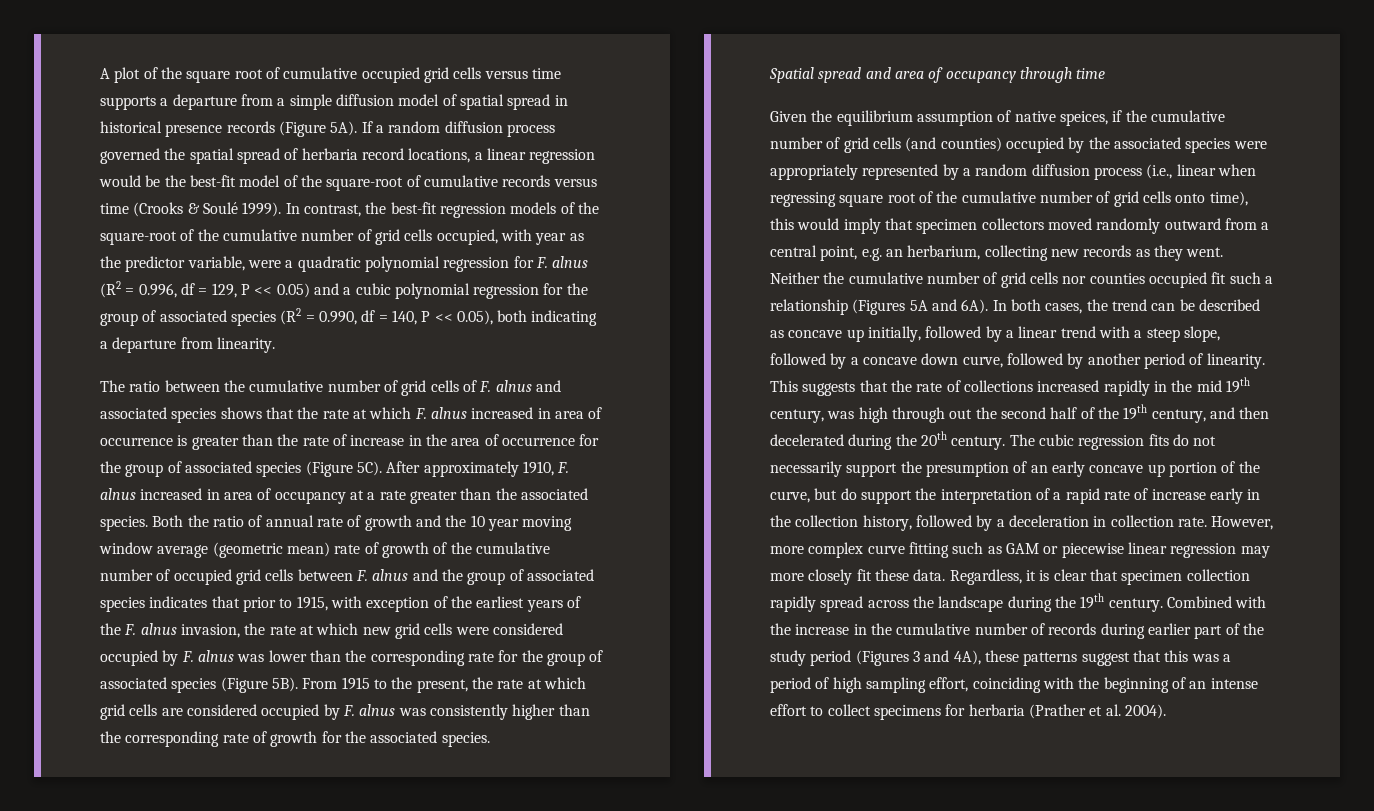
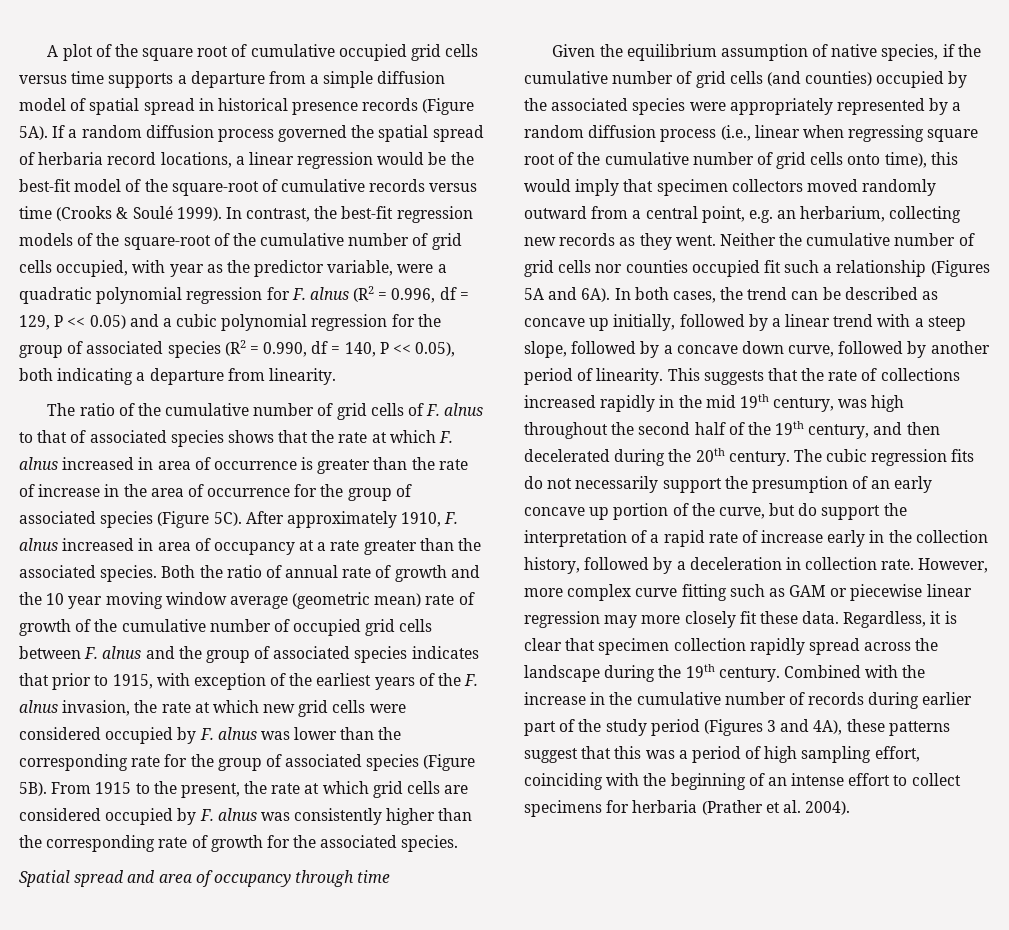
- The ratio between the cumulative number of grid cells of F. alnus and associated species shows that the rate at which F. alnus increased in area of occurrence is greater than the rate of increase in the area of occurrence for the group of associated species (Figure 5C).
+ The ratio of the cumulative number of grid cells of F. alnus to that of associated species shows that the rate at which F. alnus increased in area of occurrence is greater than the rate of increase in the area of occurrence for the group of associated species (Figure 5C).
- Given the equilibrium assumption of native speices, if the cumulative number of grid cells (and counties) occupied by the associated species were appropriately represented by a random diffusion process (i.e., linear when regressing square root of the cumulative number of grid cells onto time), this would imply that specimen collectors moved randomly outward from a central point, e.g. an herbarium, collecting new records as they went.
+ Given the equilibrium assumption of native species, if the cumulative number of grid cells (and counties) occupied by the associated species were appropriately represented by a random diffusion process (i.e., linear when regressing square root of the cumulative number of grid cells onto time), this would imply that specimen collectors moved randomly outward from a central point, e.g. an herbarium, collecting new records as they went.
- This suggests that the rate of collections increased rapidly in the mid 19th century, was high through out the second half of the 19th century, and then decelerated during the 20th century.
+ This suggests that the rate of collections increased rapidly in the mid 19th century, was high throughout the second half of the 19th century, and then decelerated during the 20th century.

